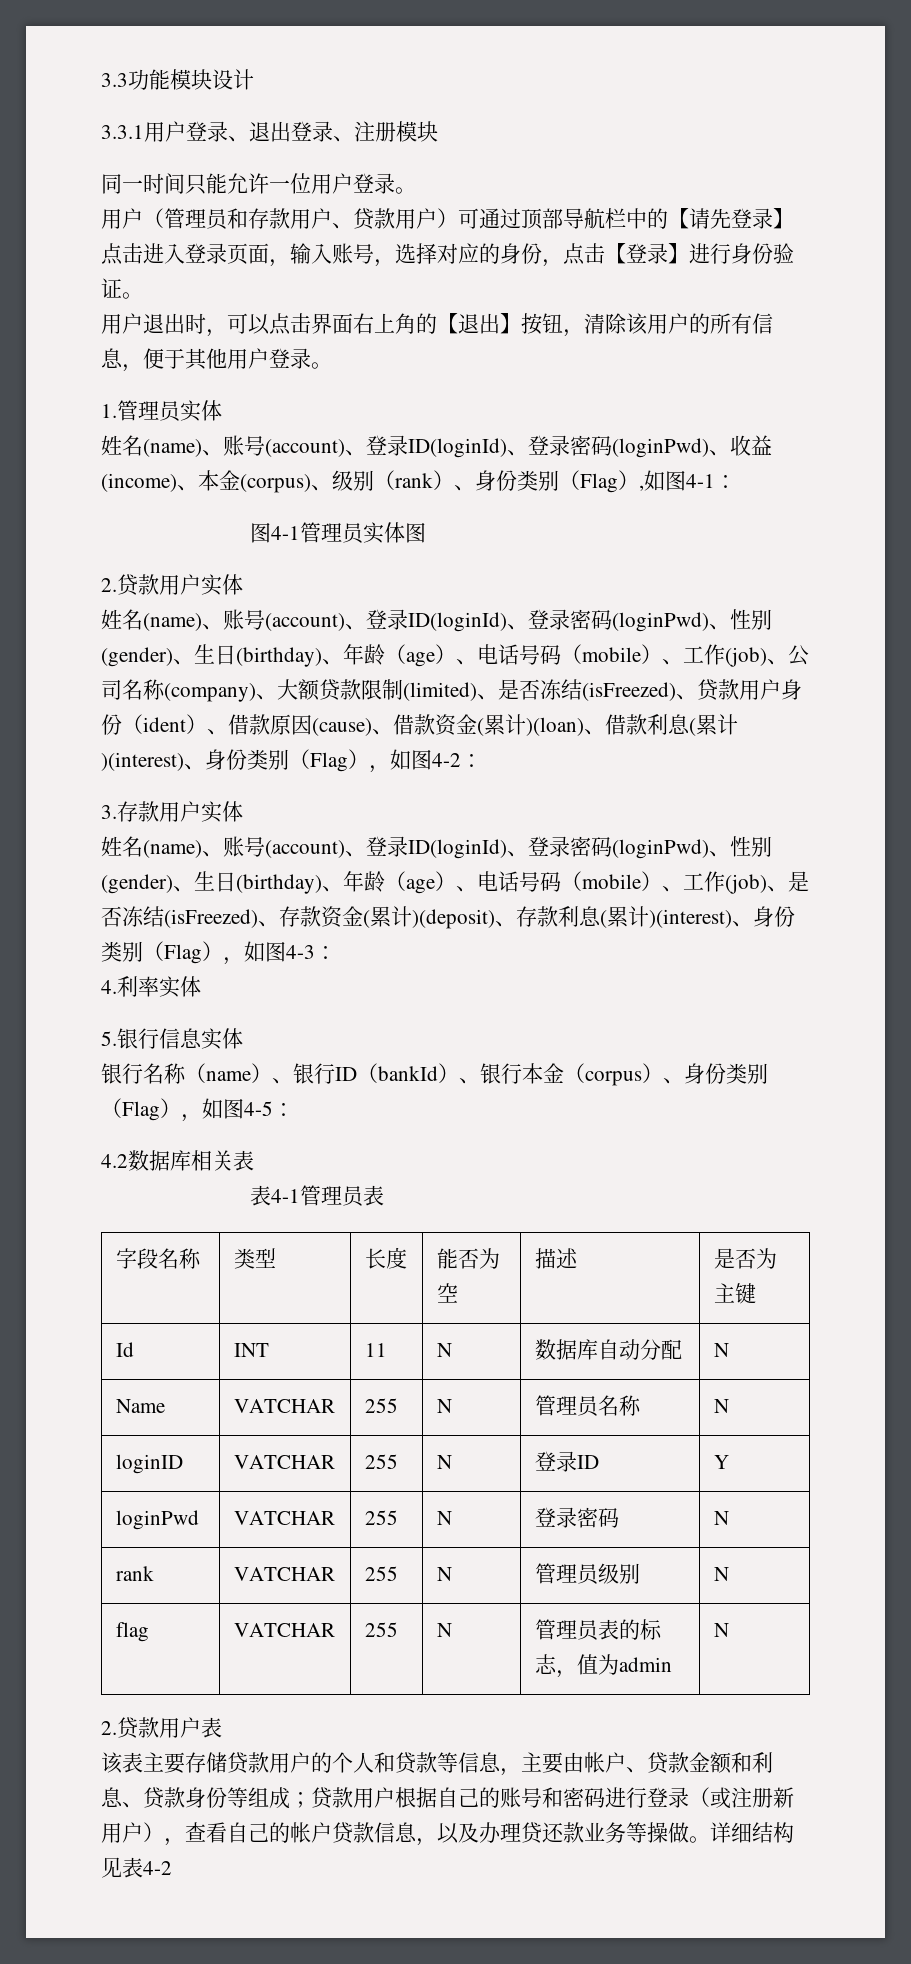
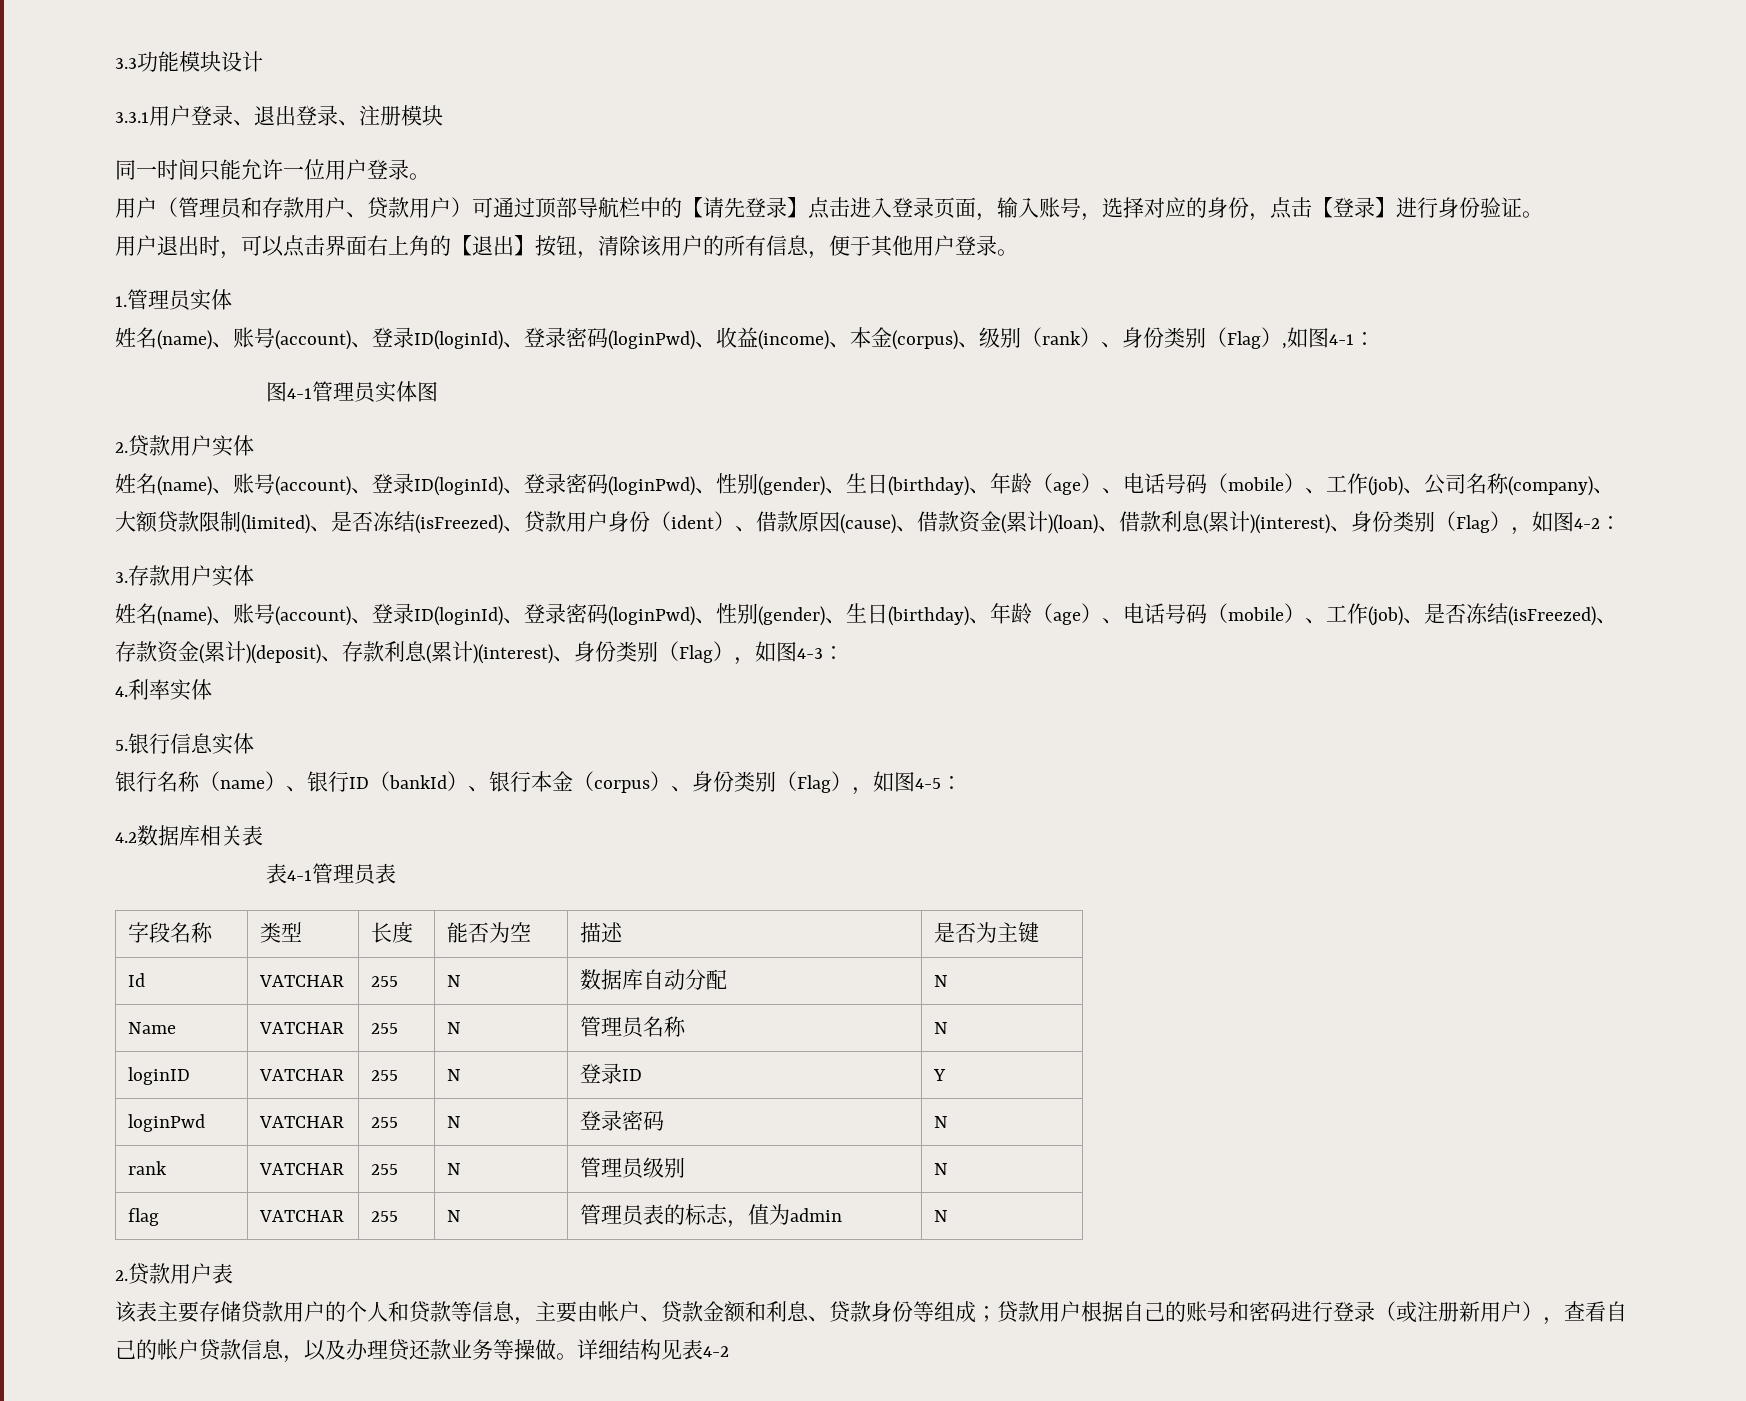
- Id | INT | 11 | N | 数据库自动分配 | N
+ Id | VATCHAR | 255 | N | 数据库自动分配 | N

